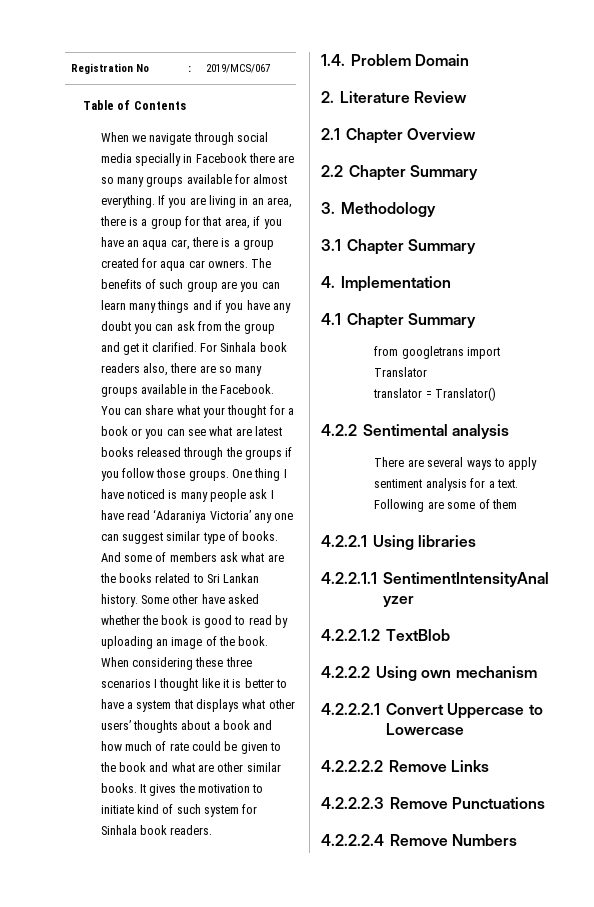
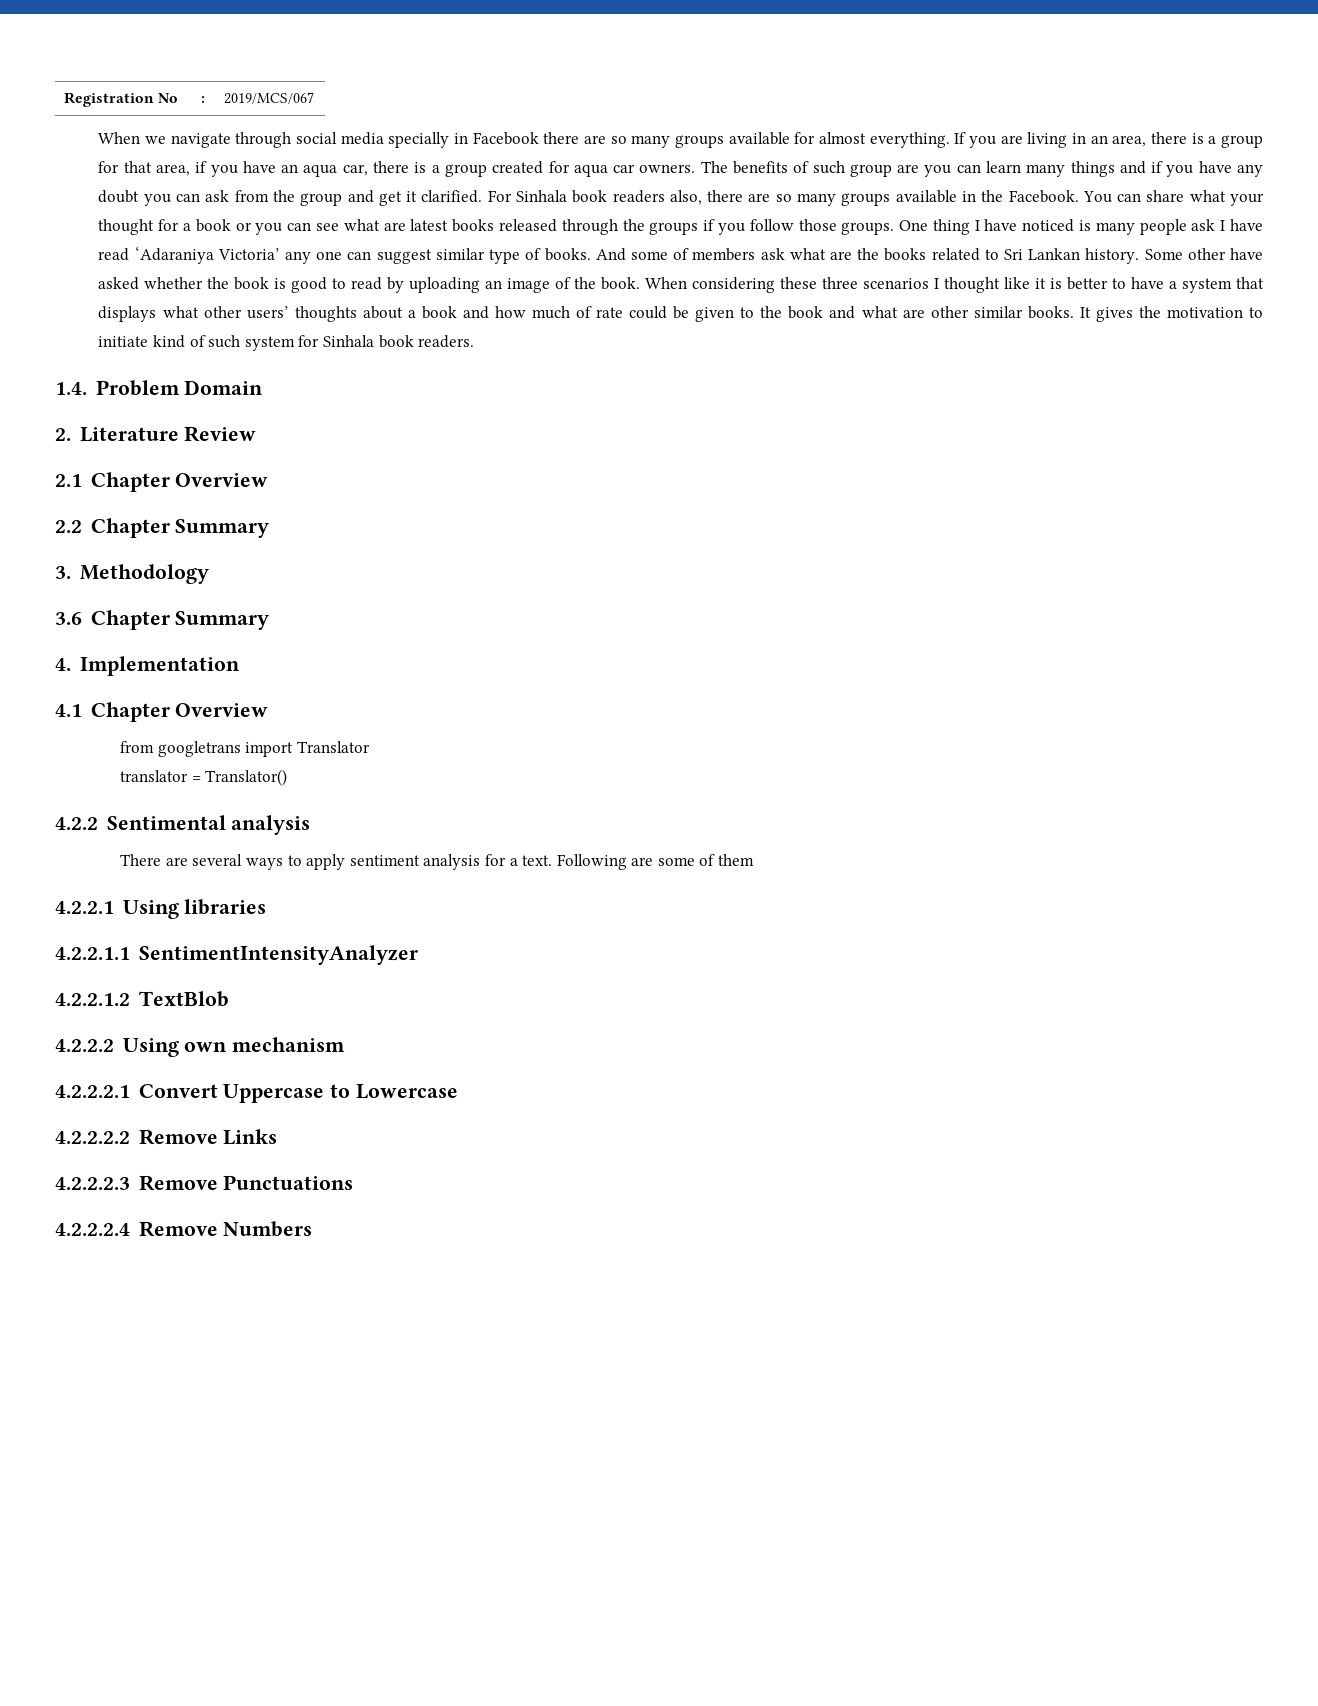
- Table of Contents
- 3.1 Chapter Summary
+ 3.6 Chapter Summary
- 4.1 Chapter Summary
+ 4.1 Chapter Overview

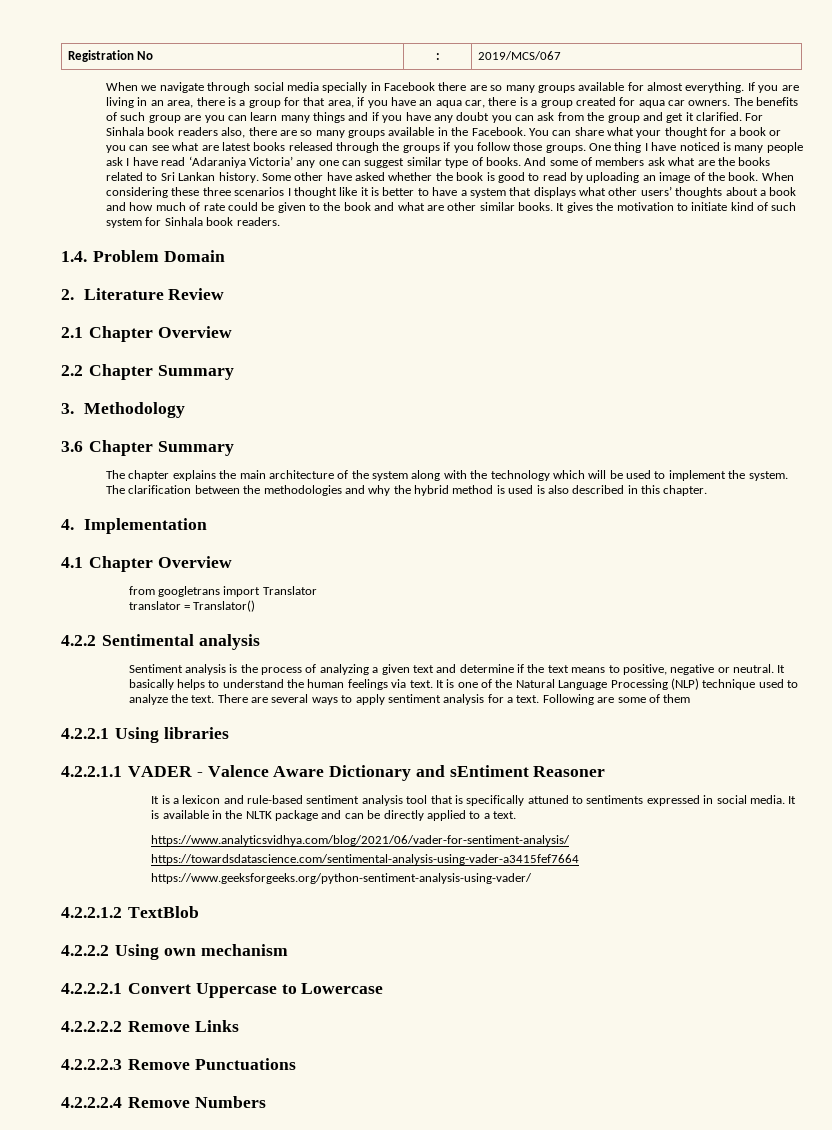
+ The chapter explains the main architecture of the system along with the technology which will be used to implement the system. The clarification between the methodologies and why the hybrid method is used is also described in this chapter.
+ Sentiment analysis is the process of analyzing a given text and determine if the text means to positive, negative or neutral. It basically helps to understand the human feelings via text. It is one of the Natural Language Processing (NLP) technique used to analyze the text.
- 4.2.2.1.1 SentimentIntensityAnalyzer
+ 4.2.2.1.1 VADER - Valence Aware Dictionary and sEntiment Reasoner
+ It is a lexicon and rule-based sentiment analysis tool that is specifically attuned to sentiments expressed in social media. It is available in the NLTK package and can be directly applied to a text.
+ https://www.analyticsvidhya.com/blog/2021/06/vader-for-sentiment-analysis/
+ https://towardsdatascience.com/sentimental-analysis-using-vader-a3415fef7664
+ https://www.geeksforgeeks.org/python-sentiment-analysis-using-vader/

